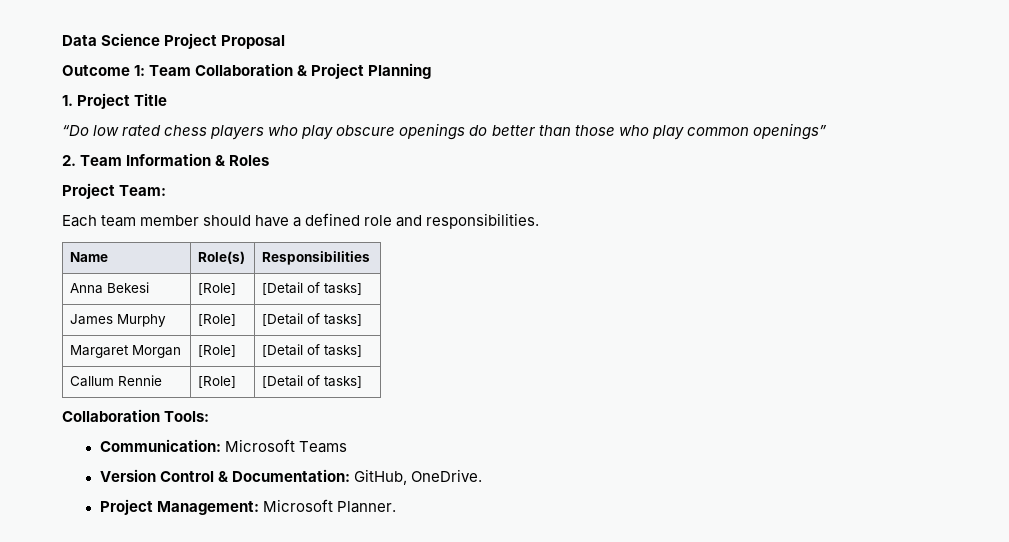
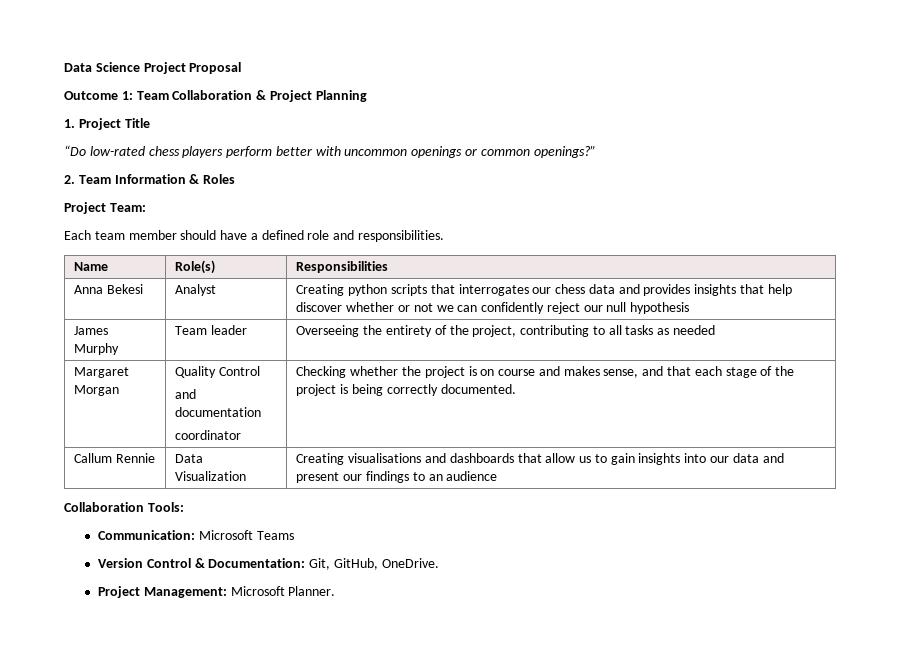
- “Do low rated chess players who play obscure openings do better than those who play common openings”
+ “Do low-rated chess players perform better with uncommon openings or common openings?”
- Anna Bekesi | [Role] | [Detail of tasks]
- James Murphy | [Role] | [Detail of tasks]
- Margaret Morgan | [Role] | [Detail of tasks]
- Callum Rennie | [Role] | [Detail of tasks]
+ Anna Bekesi | Analyst | Creating python scripts that interrogates our chess data and provides insights that help discover whether or not we can confidently reject our null hypothesis
+ James Murphy | Team leader | Overseeing the entirety of the project, contributing to all tasks as needed
+ Margaret Morgan | Quality Control
+ and documentation
+ coordinator | Checking whether the project is on course and makes sense, and that each stage of the project is being correctly documented.
+ Callum Rennie | Data Visualization | Creating visualisations and dashboards that allow us to gain insights into our data and present our findings to an audience
- Version Control & Documentation: GitHub, OneDrive.
+ Version Control & Documentation: Git, GitHub, OneDrive.

